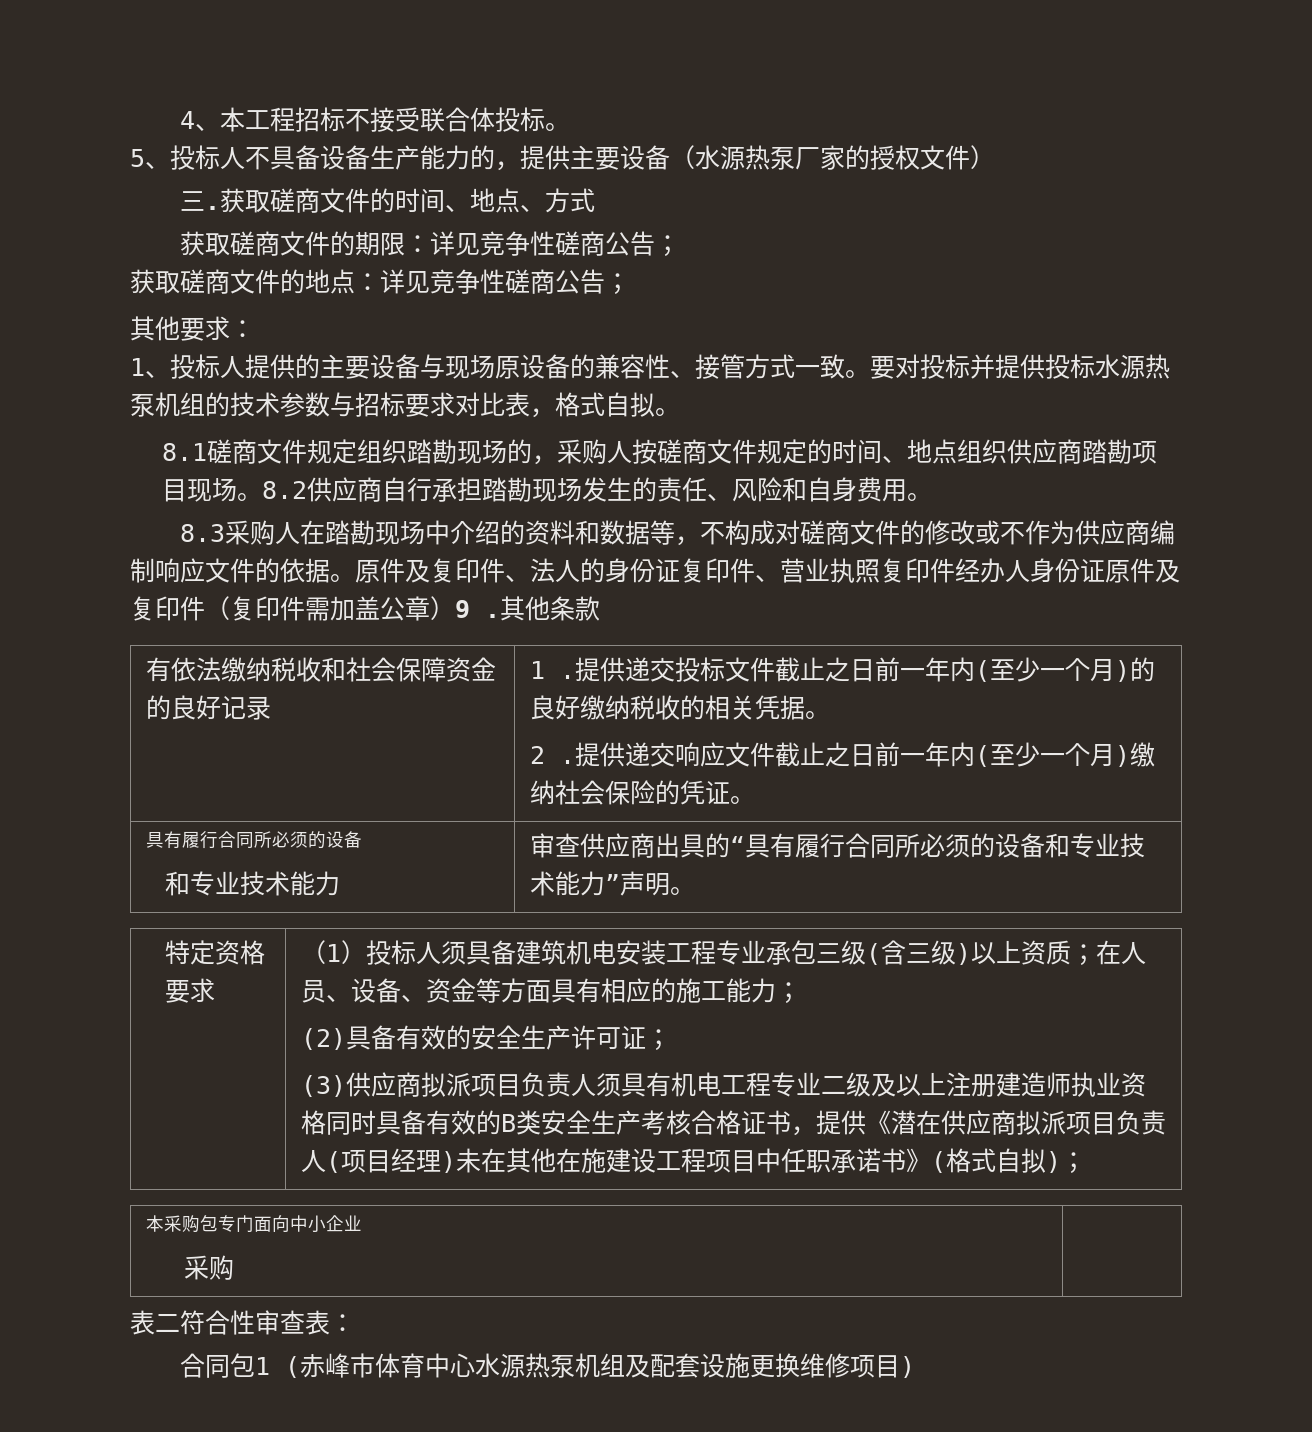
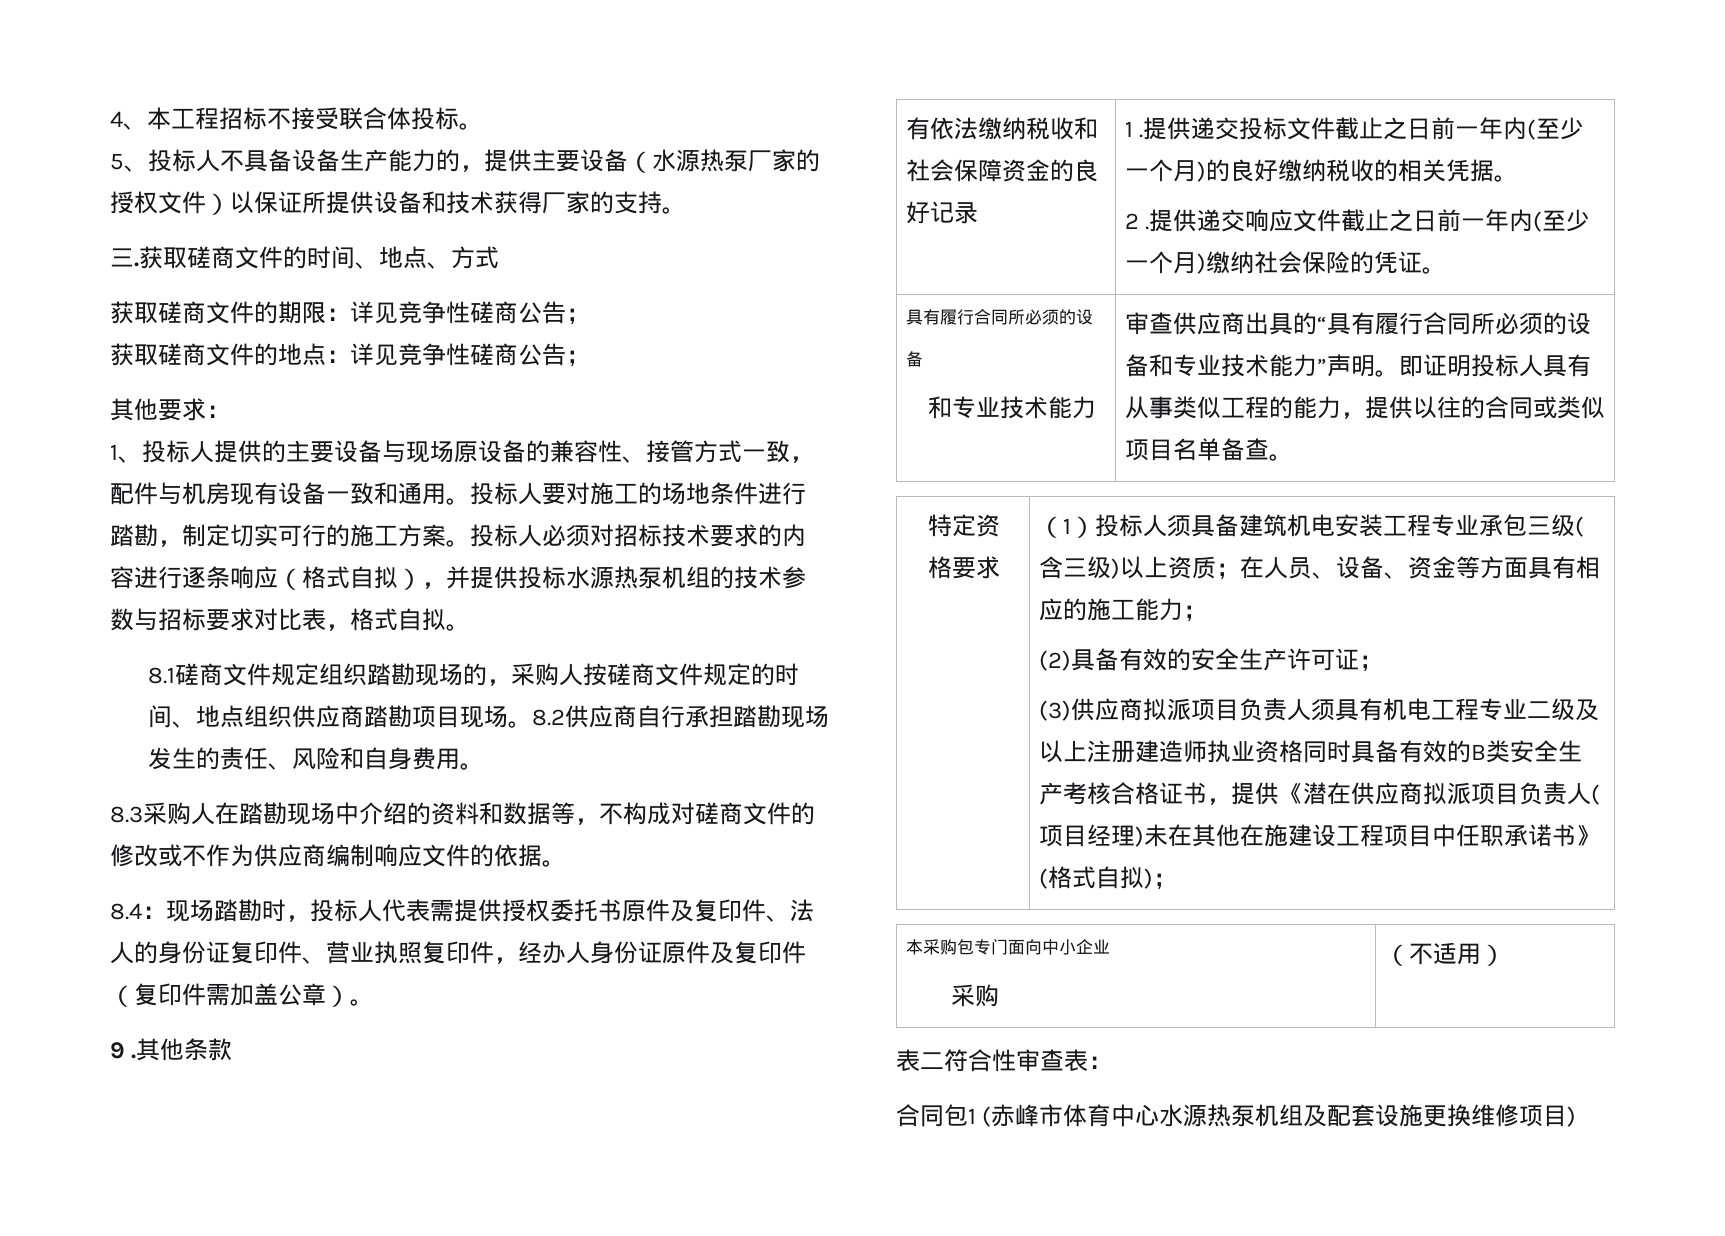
- 5、投标人不具备设备生产能力的，提供主要设备（水源热泵厂家的授权文件）
+ 5、投标人不具备设备生产能力的，提供主要设备（水源热泵厂家的授权文件）以保证所提供设备和技术获得厂家的支持。
- 1、投标人提供的主要设备与现场原设备的兼容性、接管方式一致。要对投标并提供投标水源热泵机组的技术参数与招标要求对比表，格式自拟。
+ 1、投标人提供的主要设备与现场原设备的兼容性、接管方式一致，配件与机房现有设备一致和通用。投标人要对施工的场地条件进行踏勘，制定切实可行的施工方案。投标人必须对招标技术要求的内容进行逐条响应（格式自拟），并提供投标水源热泵机组的技术参数与招标要求对比表，格式自拟。
- 8.3采购人在踏勘现场中介绍的资料和数据等，不构成对磋商文件的修改或不作为供应商编制响应文件的依据。原件及复印件、法人的身份证复印件、营业执照复印件经办人身份证原件及复印件（复印件需加盖公章）9 .
+ 8.3采购人在踏勘现场中介绍的资料和数据等，不构成对磋商文件的修改或不作为供应商编制响应文件的依据。
+ 8.4：现场踏勘时，投标人代表需提供授权委托书原件及复印件、法人的身份证复印件、营业执照复印件，经办人身份证原件及复印件（复印件需加盖公章）。
+ 9 .
+ 即证明投标人具有从事类似工程的能力，提供以往的合同或类似项目名单备查。
  本采购包专门面向中小企业
- 采购 |
+ 采购 | （不适用）

